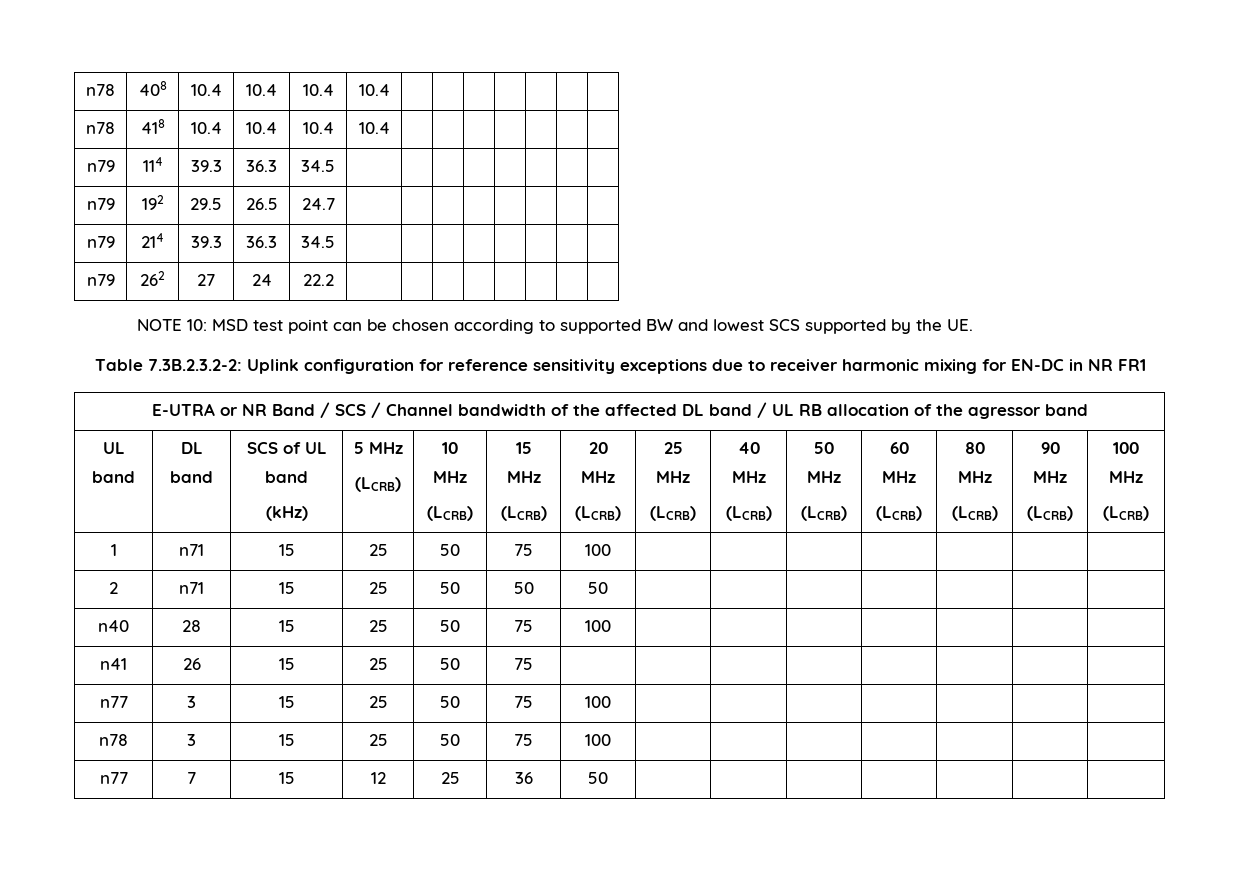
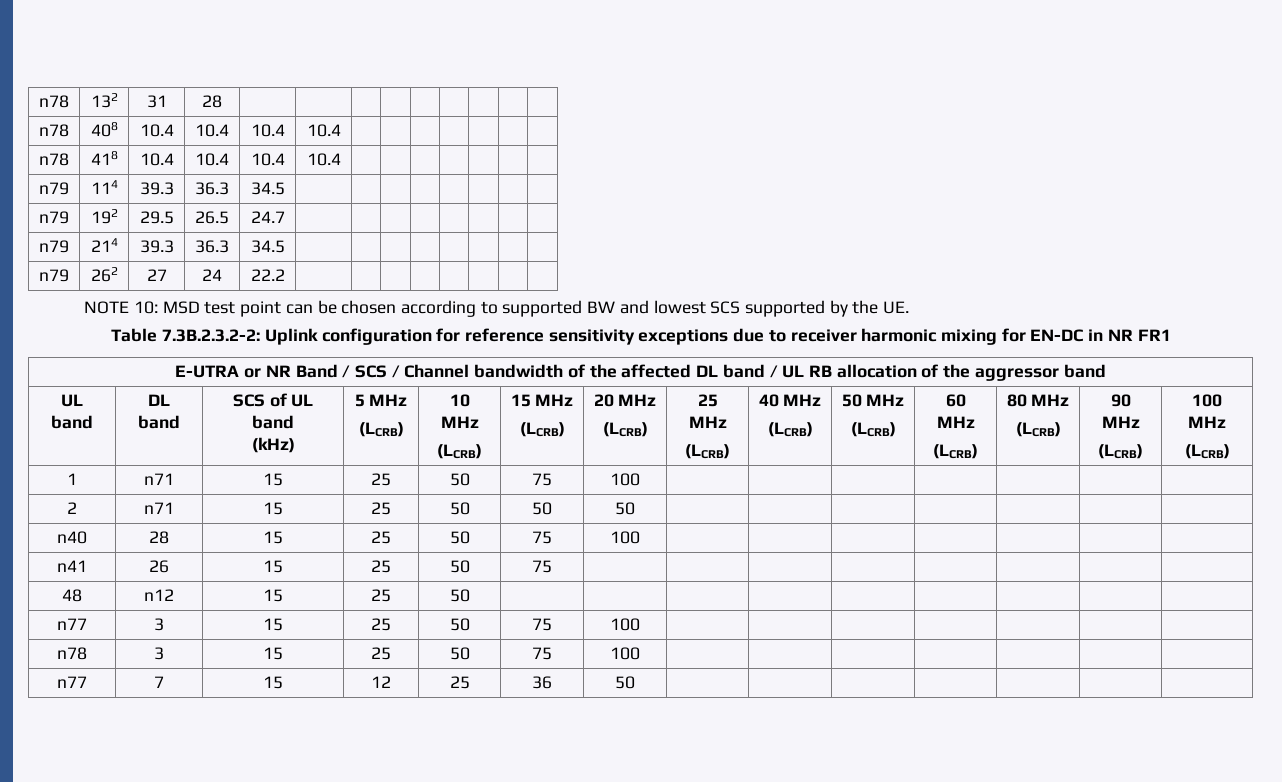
+ n78 | 132 | 31 | 28 | | | | | | | | |
- E-UTRA or NR Band / SCS / Channel bandwidth of the affected DL band / UL RB allocation of the agressor band
+ E-UTRA or NR Band / SCS / Channel bandwidth of the affected DL band / UL RB allocation of the aggressor band
+ 48 | n12 | 15 | 25 | 50 | | | | | | | | |

